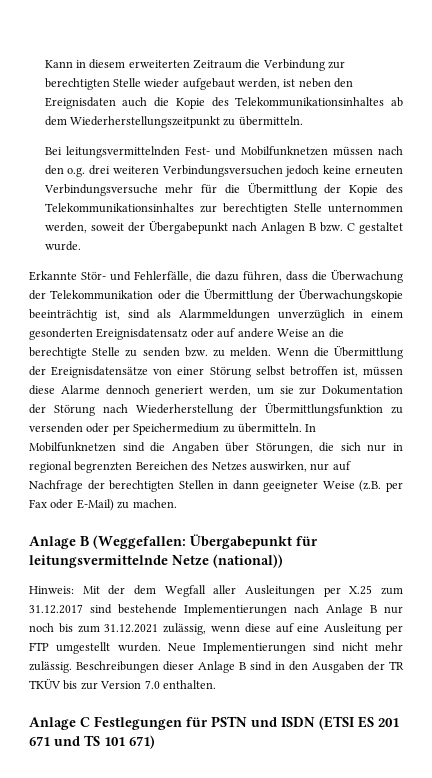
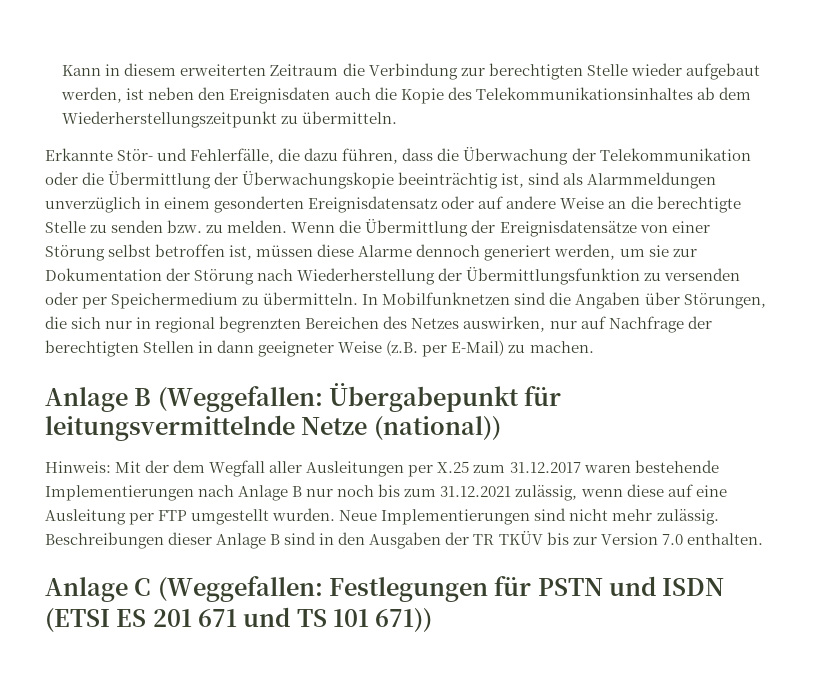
- Bei leitungsvermittelnden Fest- und Mobilfunknetzen müssen nach den o.g. drei weiteren Verbindungsversuchen jedoch keine erneuten Verbindungsversuche mehr für die Übermittlung der Kopie des Telekommunikationsinhaltes zur berechtigten Stelle unternommen werden, soweit der Übergabepunkt nach Anlagen B bzw. C gestaltet wurde.
- In Mobilfunknetzen sind die Angaben über Störungen, die sich nur in regional begrenzten Bereichen des Netzes auswirken, nur auf Nachfrage der berechtigten Stellen in dann geeigneter Weise (z.B. per Fax oder E-Mail) zu machen.
+ In Mobilfunknetzen sind die Angaben über Störungen, die sich nur in regional begrenzten Bereichen des Netzes auswirken, nur auf Nachfrage der berechtigten Stellen in dann geeigneter Weise (z.B. per E-Mail) zu machen.
- Hinweis: Mit der dem Wegfall aller Ausleitungen per X.25 zum 31.12.2017 sind bestehende Implementierungen nach Anlage B nur noch bis zum 31.12.2021 zulässig, wenn diese auf eine Ausleitung per FTP umgestellt wurden.
+ Hinweis: Mit der dem Wegfall aller Ausleitungen per X.25 zum 31.12.2017 waren bestehende Implementierungen nach Anlage B nur noch bis zum 31.12.2021 zulässig, wenn diese auf eine Ausleitung per FTP umgestellt wurden.
- Anlage C Festlegungen für PSTN und ISDN (ETSI ES 201 671 und TS 101 671)
+ Anlage C (Weggefallen: Festlegungen für PSTN und ISDN (ETSI ES 201 671 und TS 101 671))

